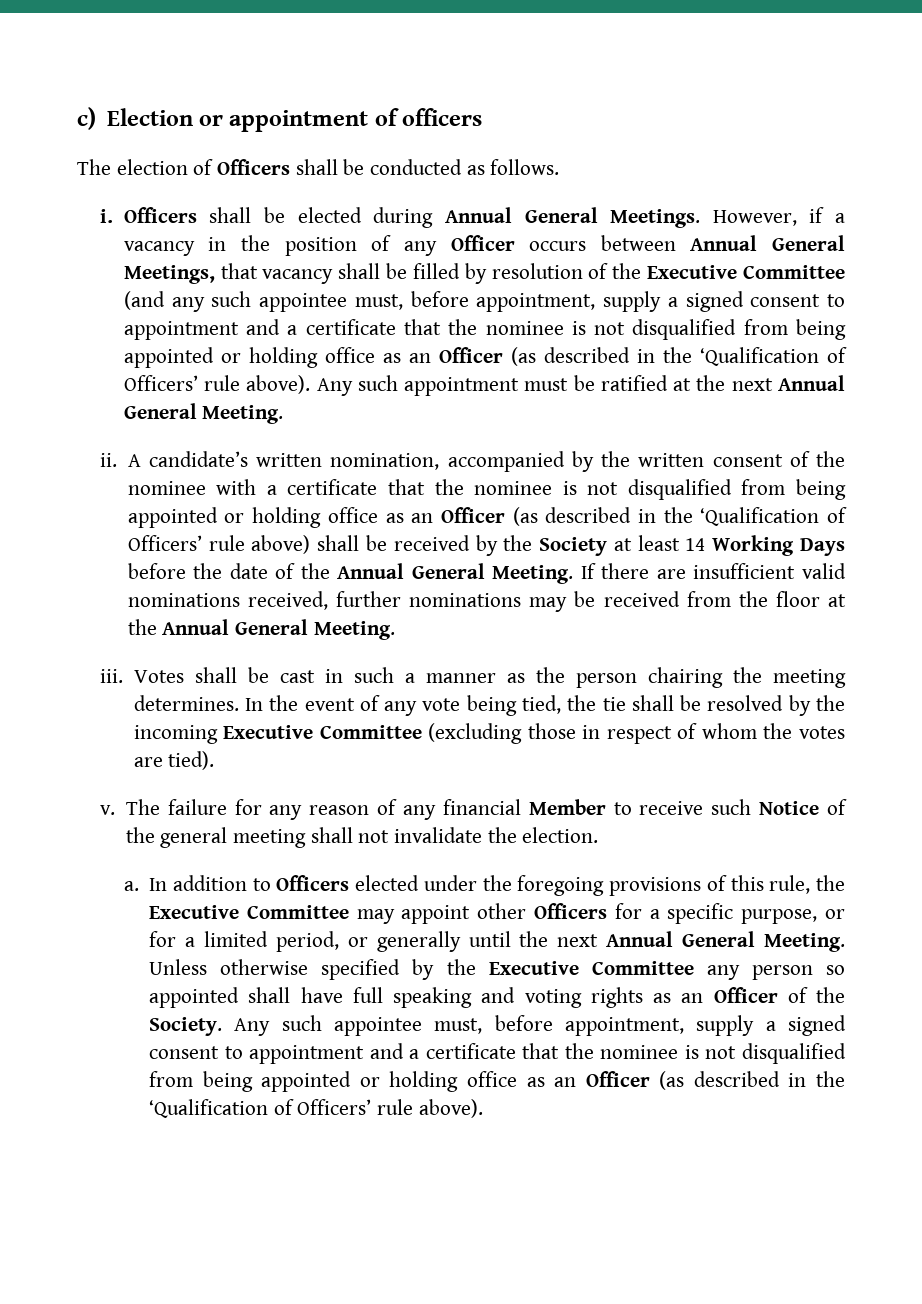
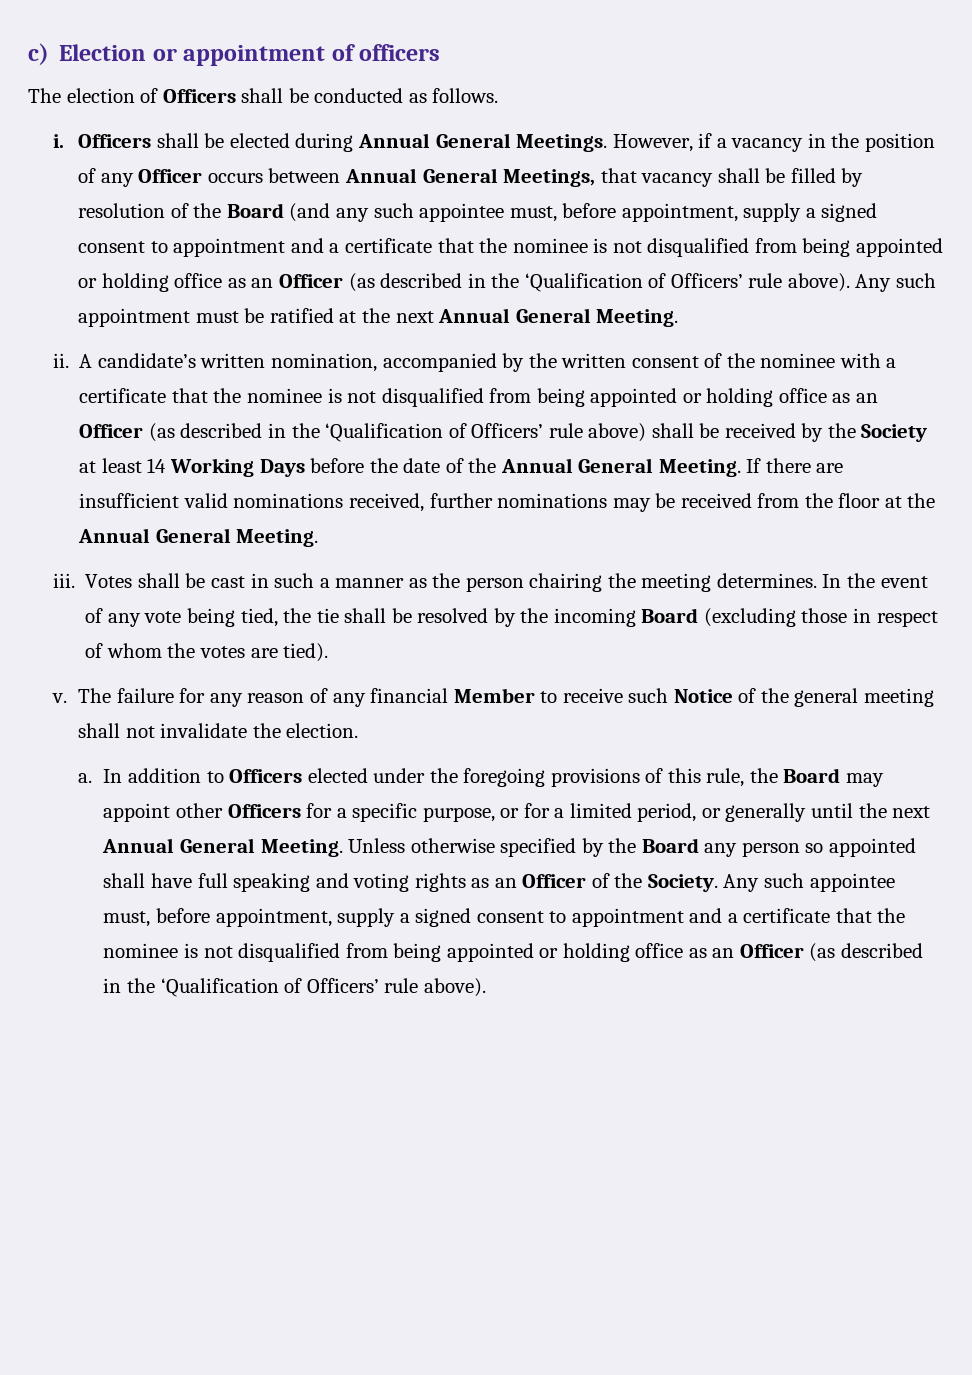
- However, if a vacancy in the position of any Officer occurs between Annual General Meetings, that vacancy shall be filled by resolution of the Executive Committee (and any such appointee must, before appointment, supply a signed consent to appointment and a certificate that the nominee is not disqualified from being appointed or holding office as an Officer (as described in the ‘Qualification of Officers’ rule above).
+ However, if a vacancy in the position of any Officer occurs between Annual General Meetings, that vacancy shall be filled by resolution of the Board (and any such appointee must, before appointment, supply a signed consent to appointment and a certificate that the nominee is not disqualified from being appointed or holding office as an Officer (as described in the ‘Qualification of Officers’ rule above).
- In the event of any vote being tied, the tie shall be resolved by the incoming Executive Committee (excluding those in respect of whom the votes are tied).
+ In the event of any vote being tied, the tie shall be resolved by the incoming Board (excluding those in respect of whom the votes are tied).
- In addition to Officers elected under the foregoing provisions of this rule, the Executive Committee may appoint other Officers for a specific purpose, or for a limited period, or generally until the next Annual General Meeting.
+ In addition to Officers elected under the foregoing provisions of this rule, the Board may appoint other Officers for a specific purpose, or for a limited period, or generally until the next Annual General Meeting.
- Unless otherwise specified by the Executive Committee any person so appointed shall have full speaking and voting rights as an Officer of the Society.
+ Unless otherwise specified by the Board any person so appointed shall have full speaking and voting rights as an Officer of the Society.

